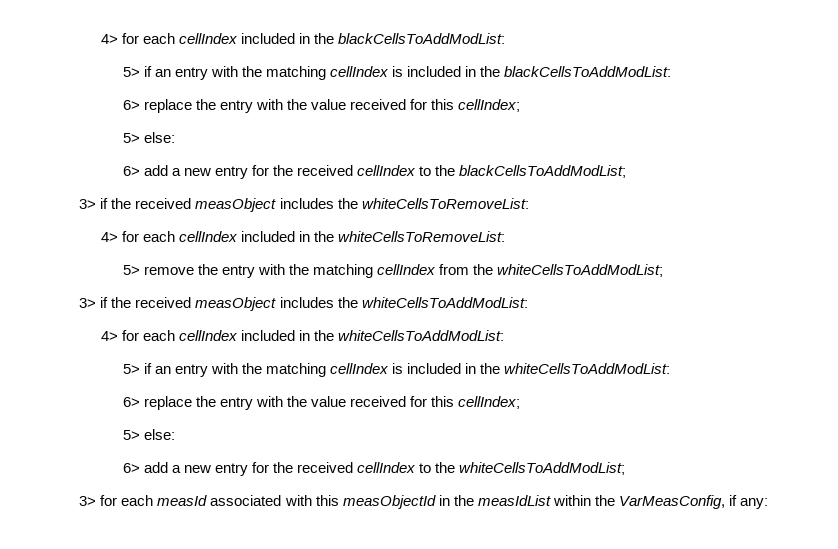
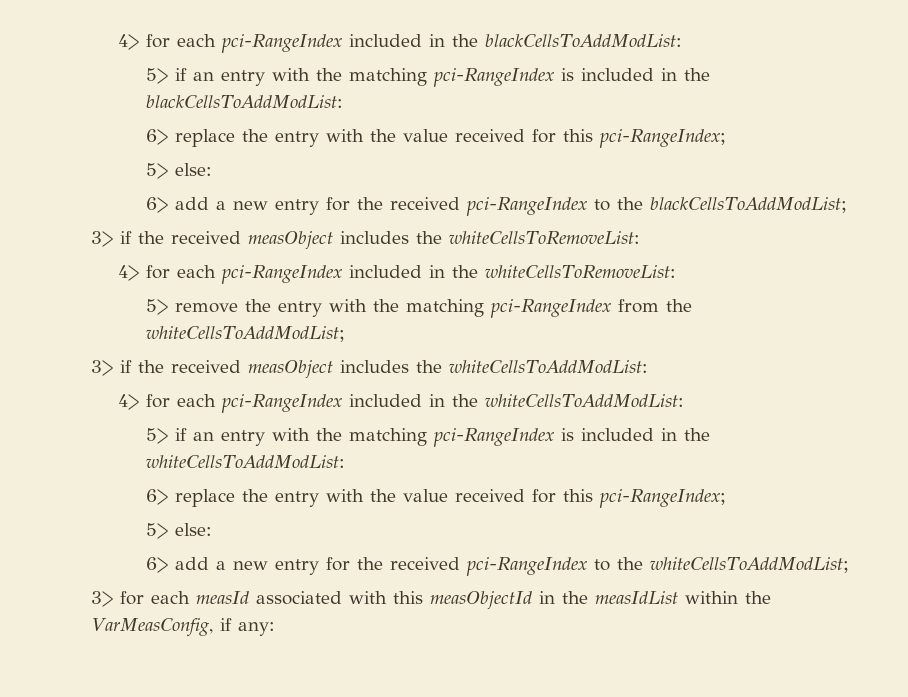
- 4> for each cellIndex included in the blackCellsToAddModList:
+ 4> for each pci-RangeIndex included in the blackCellsToAddModList:
- 5> if an entry with the matching cellIndex is included in the blackCellsToAddModList:
- 6> replace the entry with the value received for this cellIndex;
+ 5> if an entry with the matching pci-RangeIndex is included in the blackCellsToAddModList:
+ 6> replace the entry with the value received for this pci-RangeIndex;
- 6> add a new entry for the received cellIndex to the blackCellsToAddModList;
+ 6> add a new entry for the received pci-RangeIndex to the blackCellsToAddModList;
- 4> for each cellIndex included in the whiteCellsToRemoveList:
+ 4> for each pci-RangeIndex included in the whiteCellsToRemoveList:
- 5> remove the entry with the matching cellIndex from the whiteCellsToAddModList;
+ 5> remove the entry with the matching pci-RangeIndex from the whiteCellsToAddModList;
- 4> for each cellIndex included in the whiteCellsToAddModList:
+ 4> for each pci-RangeIndex included in the whiteCellsToAddModList:
- 5> if an entry with the matching cellIndex is included in the whiteCellsToAddModList:
- 6> replace the entry with the value received for this cellIndex;
+ 5> if an entry with the matching pci-RangeIndex is included in the whiteCellsToAddModList:
+ 6> replace the entry with the value received for this pci-RangeIndex;
- 6> add a new entry for the received cellIndex to the whiteCellsToAddModList;
+ 6> add a new entry for the received pci-RangeIndex to the whiteCellsToAddModList;

